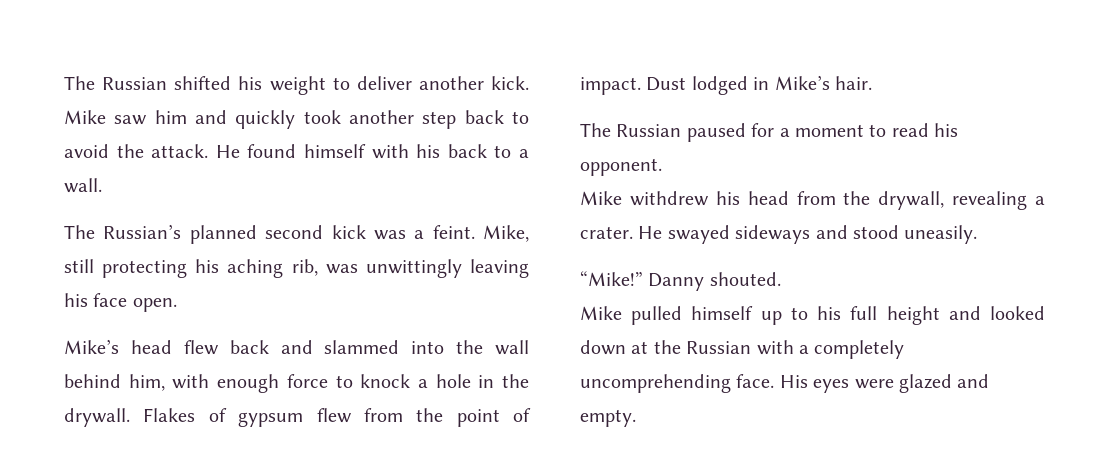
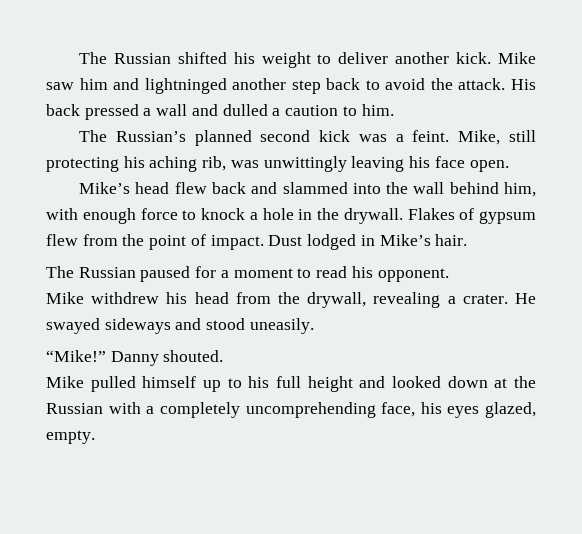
- Mike saw him and quickly took another step back to avoid the attack.
+ Mike saw him and lightninged another step back to avoid the attack.
- He found himself with his back to a wall.
+ His back pressed a wall and dulled a caution to him.
- Mike pulled himself up to his full height and looked down at the Russian with a completely uncomprehending face. His eyes were glazed and empty.
+ Mike pulled himself up to his full height and looked down at the Russian with a completely uncomprehending face, his eyes glazed, empty.

